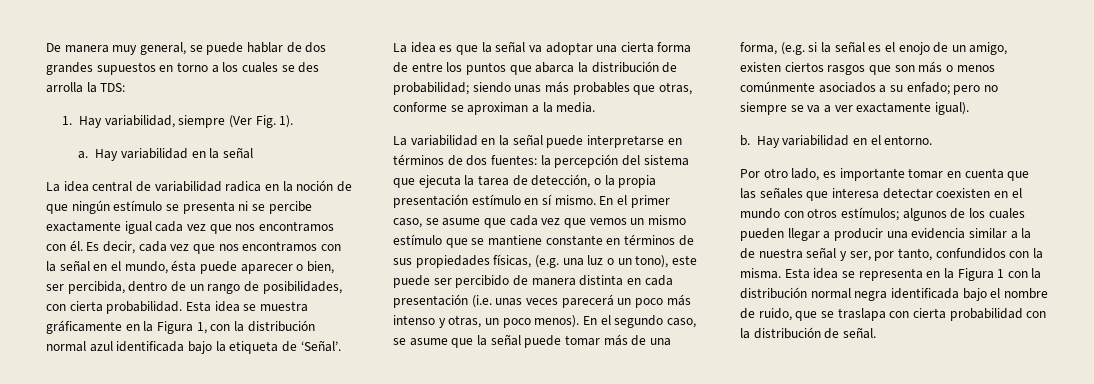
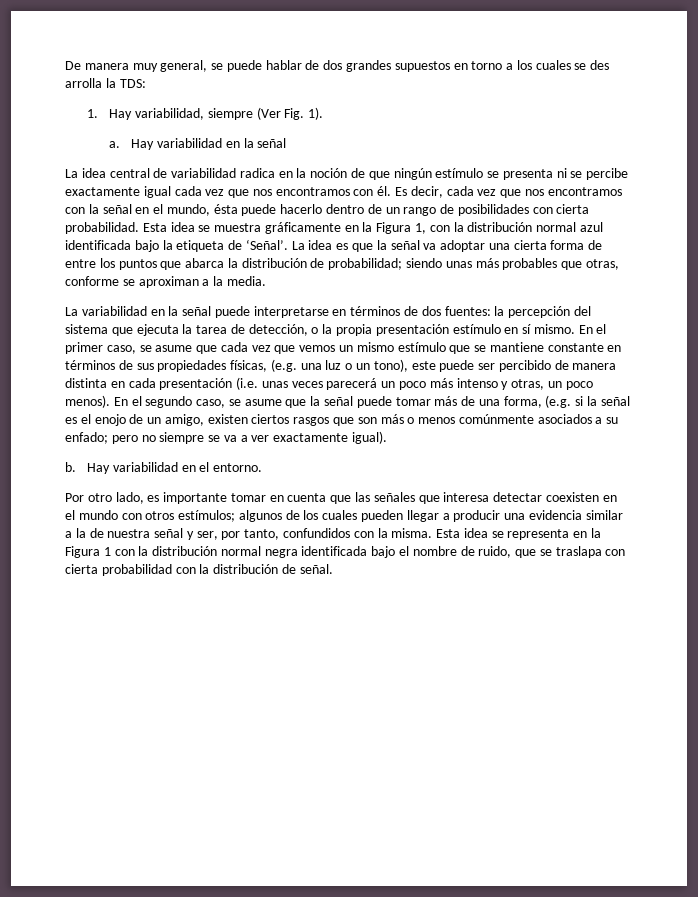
- Es decir, cada vez que nos encontramos con la señal en el mundo, ésta puede aparecer o bien, ser percibida, dentro de un rango de posibilidades, con cierta probabilidad.
+ Es decir, cada vez que nos encontramos con la señal en el mundo, ésta puede hacerlo dentro de un rango de posibilidades con cierta probabilidad.

